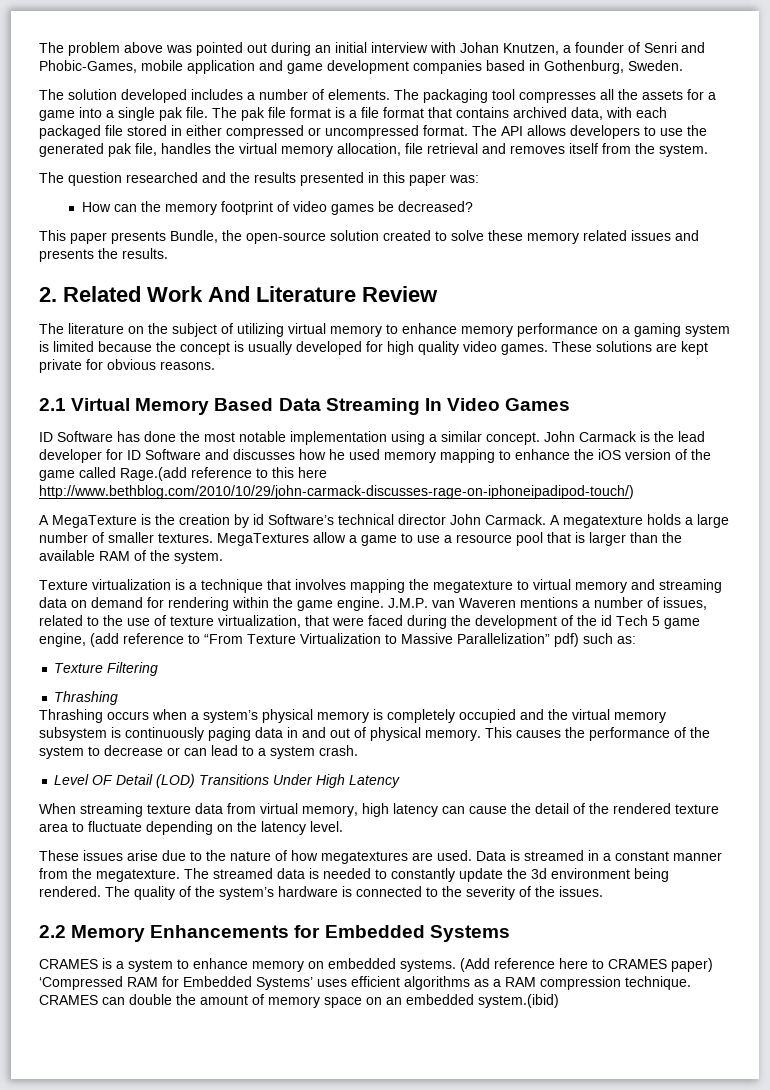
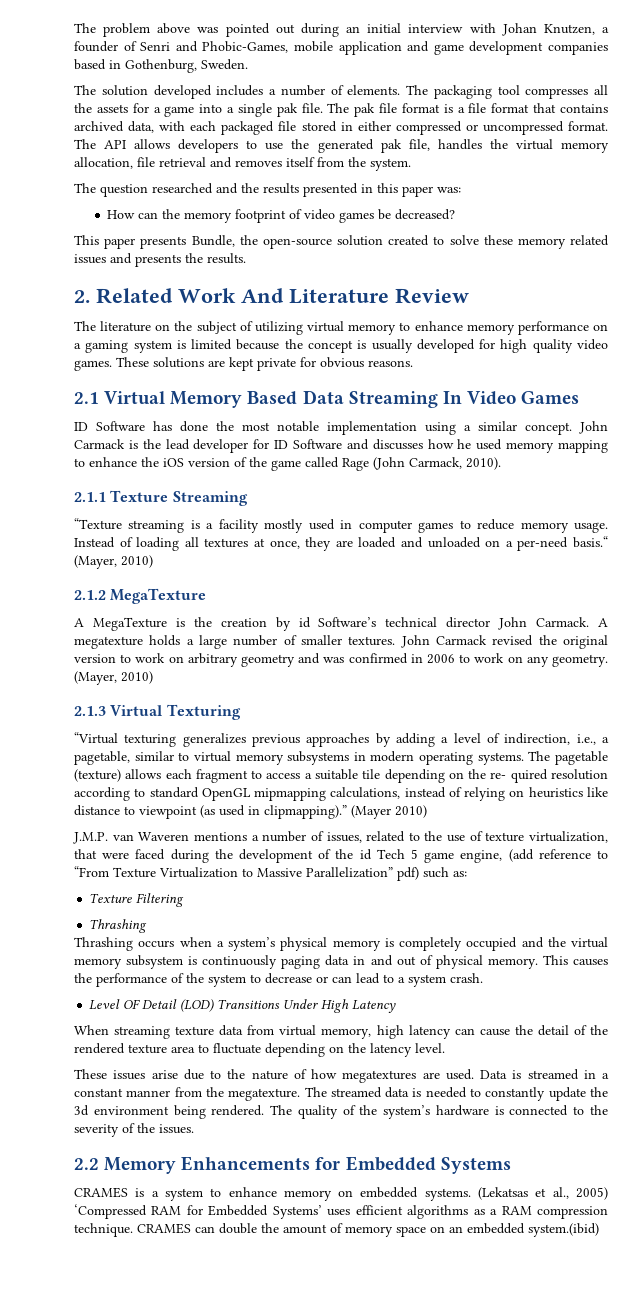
- John Carmack is the lead developer for ID Software and discusses how he used memory mapping to enhance the iOS version of the game called Rage.(add reference to this here http://www.bethblog.com/2010/10/29/john-carmack-discusses-rage-on-iphoneipadipod-touch/)
+ John Carmack is the lead developer for ID Software and discusses how he used memory mapping to enhance the iOS version of the game called Rage (John Carmack, 2010).
+ 2.1.1 Texture Streaming
+ “Texture streaming is a facility mostly used in computer games to reduce memory usage. Instead of loading all textures at once, they are loaded and unloaded on a per-need basis.“ (Mayer, 2010)
+ 2.1.2 MegaTexture
- MegaTextures allow a game to use a resource pool that is larger than the available RAM of the system.
- Texture virtualization is a technique that involves mapping the megatexture to virtual memory and streaming data on demand for rendering within the game engine. J.M.P. van Waveren mentions a number of issues, related to the use of texture virtualization, that were faced during the development of the id Tech 5 game engine, (add reference to “From Texture Virtualization to Massive Parallelization” pdf) such as:
+ John Carmack revised the original version to work on arbitrary geometry and was confirmed in 2006 to work on any geometry. (Mayer, 2010)
+ 2.1.3 Virtual Texturing
+ “Virtual texturing generalizes previous approaches by adding a level of indirection, i.e., a pagetable, similar to virtual memory subsystems in modern operating systems. The pagetable (texture) allows each fragment to access a suitable tile depending on the re- quired resolution according to standard OpenGL mipmapping calculations, instead of relying on heuristics like distance to viewpoint (as used in clipmapping).” (Mayer 2010)
+ J.M.P. van Waveren mentions a number of issues, related to the use of texture virtualization, that were faced during the development of the id Tech 5 game engine, (add reference to “From Texture Virtualization to Massive Parallelization” pdf) such as:
- (Add reference here to CRAMES paper) ‘Compressed RAM for Embedded Systems’ uses efficient algorithms as a RAM compression technique.
+ (Lekatsas et al., 2005) ‘Compressed RAM for Embedded Systems’ uses efficient algorithms as a RAM compression technique.

